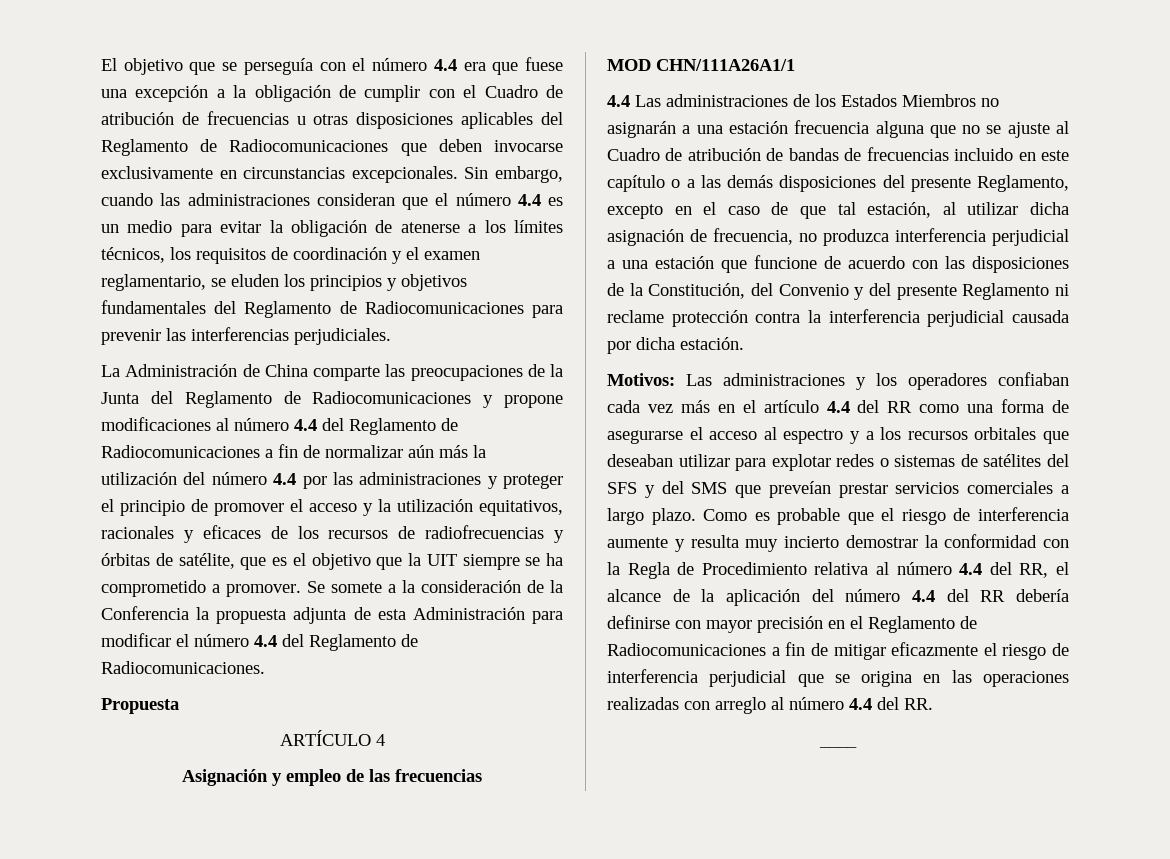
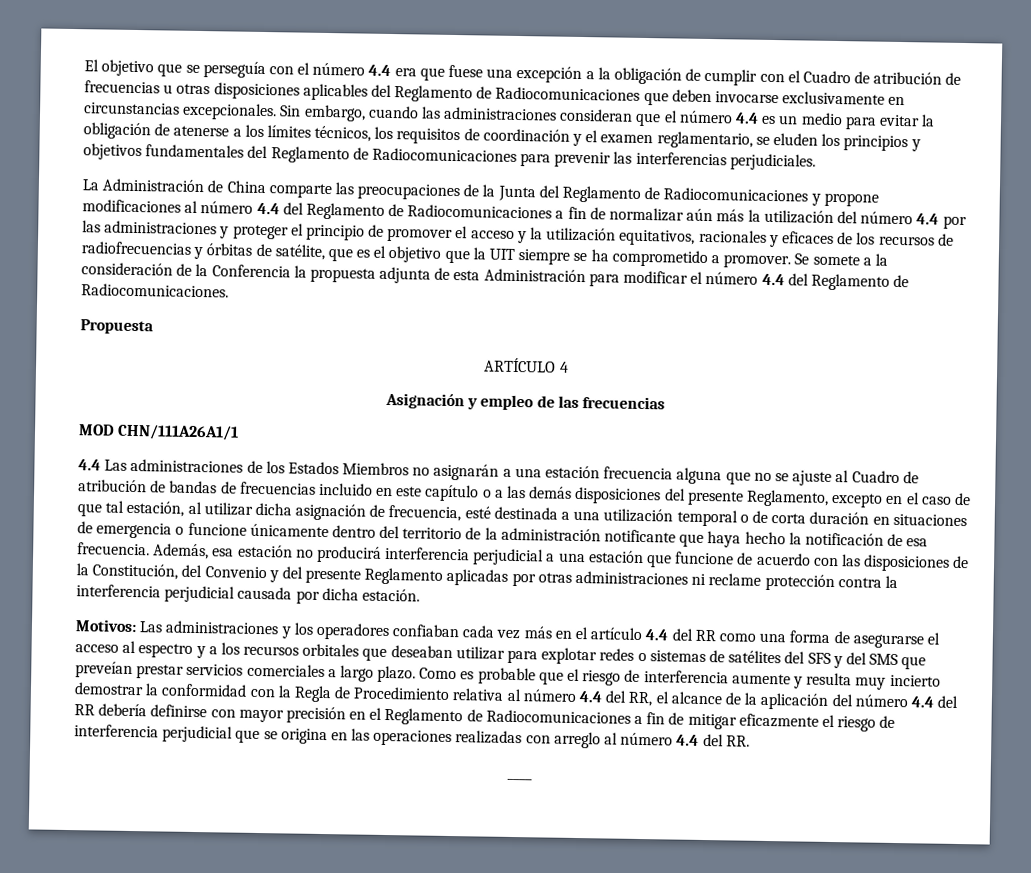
- 4.4 Las administraciones de los Estados Miembros no asignarán a una estación frecuencia alguna que no se ajuste al Cuadro de atribución de bandas de frecuencias incluido en este capítulo o a las demás disposiciones del presente Reglamento, excepto en el caso de que tal estación, al utilizar dicha asignación de frecuencia, no produzca interferencia perjudicial a una estación que funcione de acuerdo con las disposiciones de la Constitución, del Convenio y del presente Reglamento ni reclame protección contra la interferencia perjudicial causada por dicha estación.
+ 4.4 Las administraciones de los Estados Miembros no asignarán a una estación frecuencia alguna que no se ajuste al Cuadro de atribución de bandas de frecuencias incluido en este capítulo o a las demás disposiciones del presente Reglamento, excepto en el caso de que tal estación, al utilizar dicha asignación de frecuencia, esté destinada a una utilización temporal o de corta duración en situaciones de emergencia o funcione únicamente dentro del territorio de la administración notificante que haya hecho la notificación de esa frecuencia. Además, esa estación no producirá interferencia perjudicial a una estación que funcione de acuerdo con las disposiciones de la Constitución, del Convenio y del presente Reglamento aplicadas por otras administraciones ni reclame protección contra la interferencia perjudicial causada por dicha estación.

